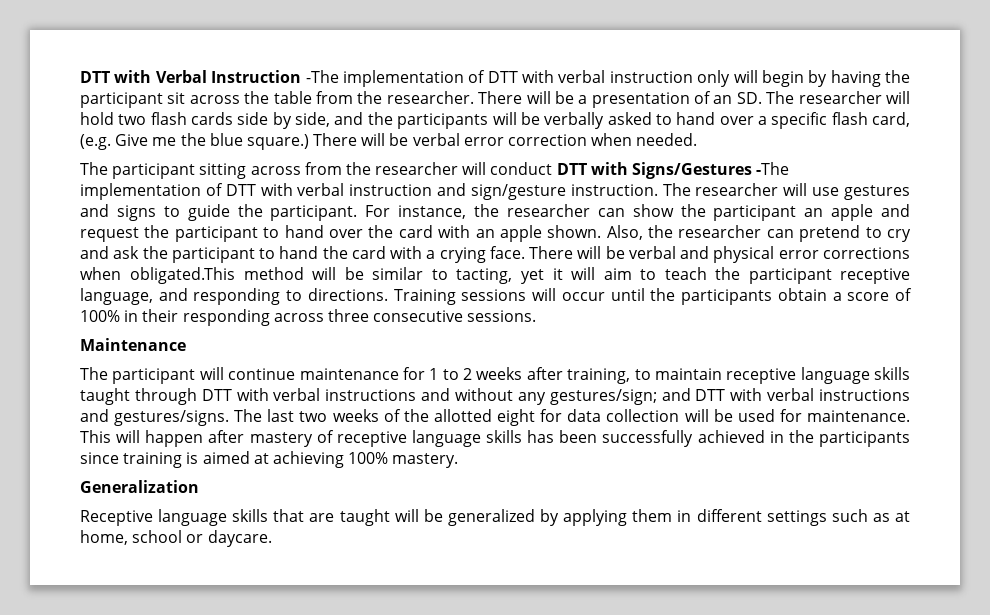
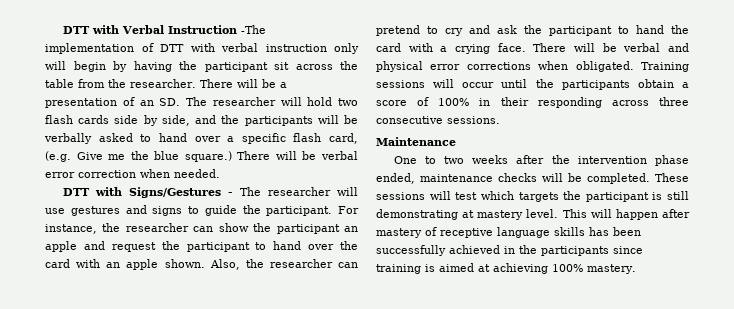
- The participant sitting across from the researcher will conduct DTT with Signs/Gestures -The implementation of DTT with verbal instruction and sign/gesture instruction. The researcher will use gestures and signs to guide the participant.
+ DTT with Signs/Gestures - The researcher will use gestures and signs to guide the participant.
- There will be verbal and physical error corrections when obligated.This method will be similar to tacting, yet it will aim to teach the participant receptive language, and responding to directions.
+ There will be verbal and physical error corrections when obligated.
- The participant will continue maintenance for 1 to 2 weeks after training, to maintain receptive language skills taught through DTT with verbal instructions and without any gestures/sign; and DTT with verbal instructions and gestures/signs. The last two weeks of the allotted eight for data collection will be used for maintenance.
+ One to two weeks after the intervention phase ended, maintenance checks will be completed. These sessions will test which targets the participant is still demonstrating at mastery level.
- Generalization
- Receptive language skills that are taught will be generalized by applying them in different settings such as at home, school or daycare.

